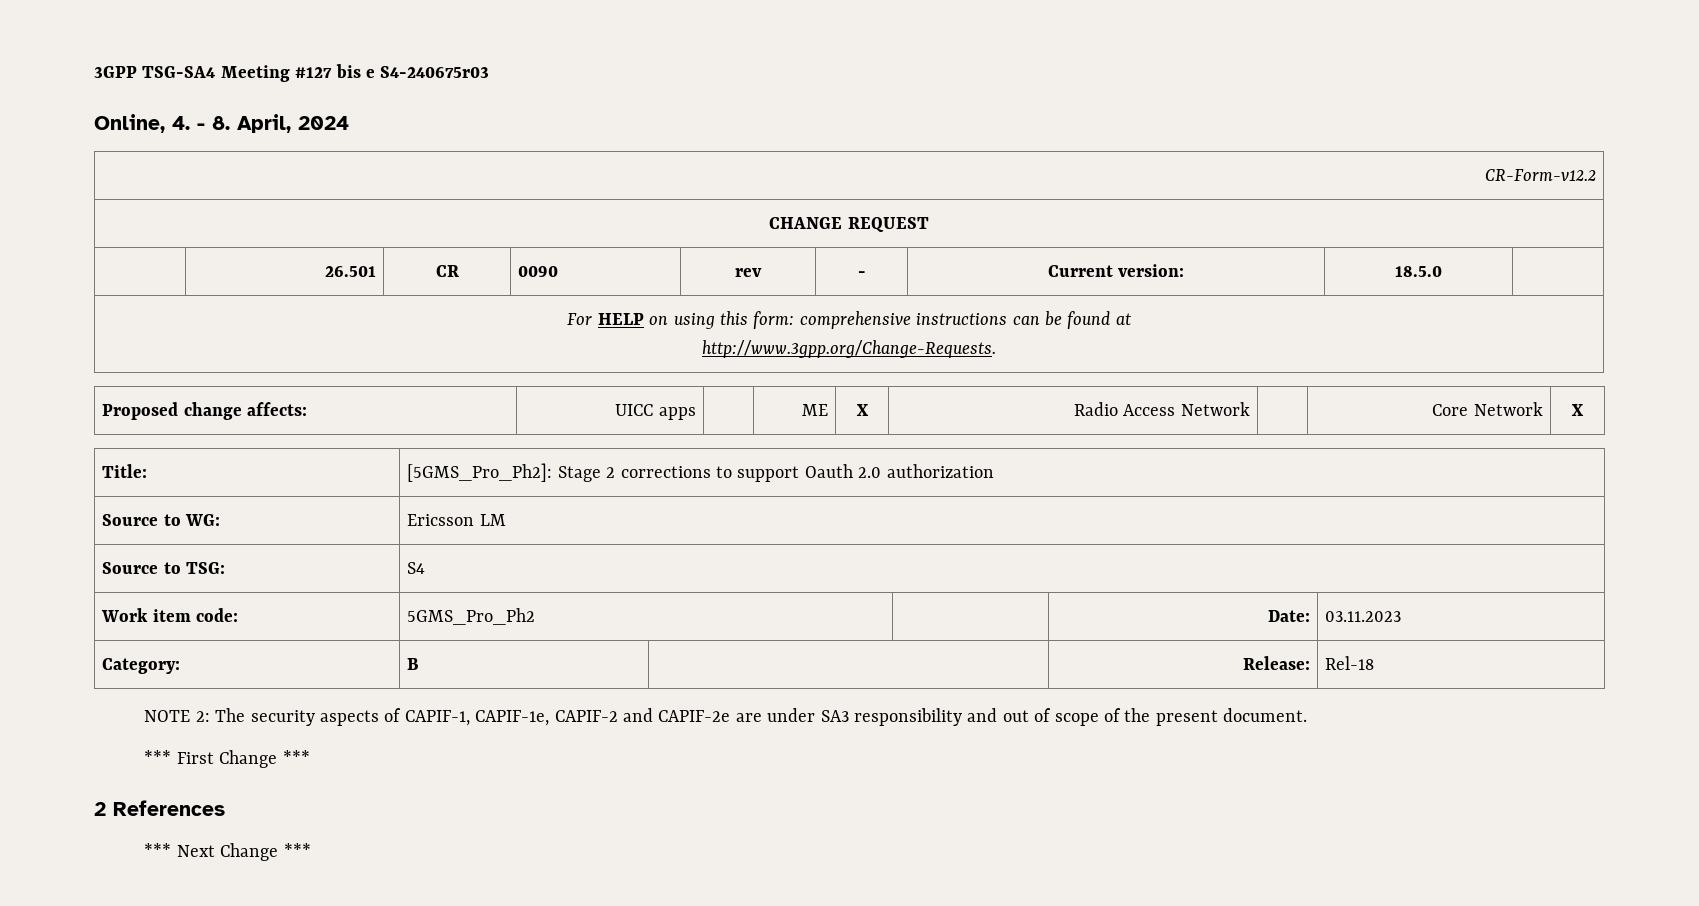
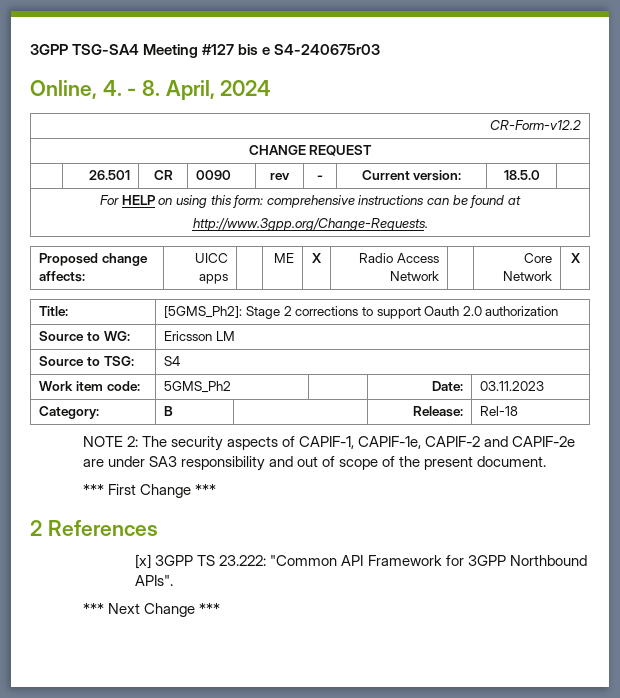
- Title: | [5GMS_Pro_Ph2]: Stage 2 corrections to support Oauth 2.0 authorization
+ Title: | [5GMS_Ph2]: Stage 2 corrections to support Oauth 2.0 authorization
- Work item code: | 5GMS_Pro_Ph2 | | Date: | 03.11.2023
+ Work item code: | 5GMS_Ph2 | | Date: | 03.11.2023
+ [x] 3GPP TS 23.222: "Common API Framework for 3GPP Northbound APIs".

